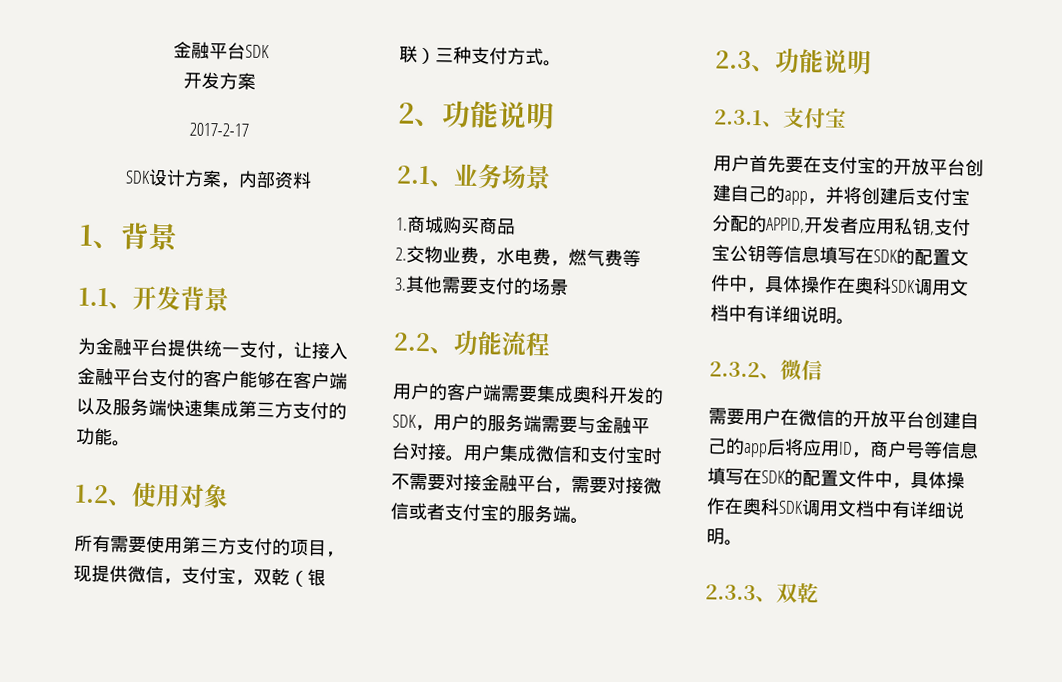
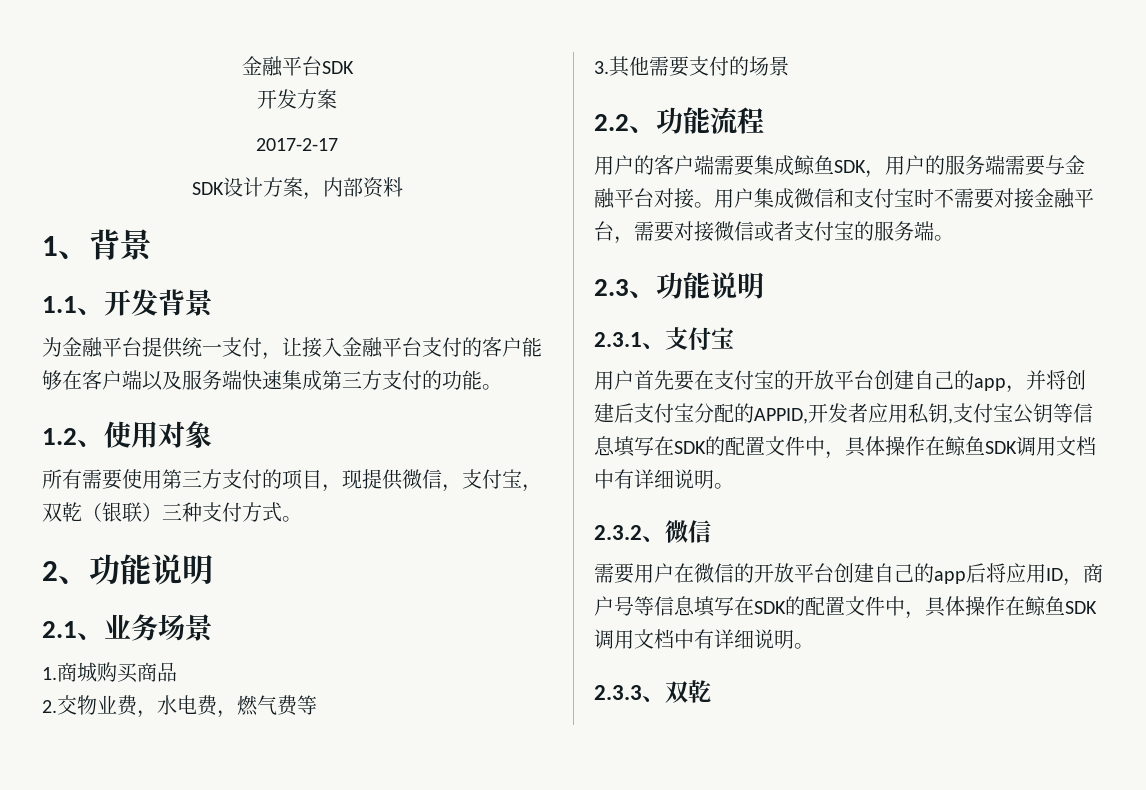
- 用户的客户端需要集成奥科开发的SDK，用户的服务端需要与金融平台对接。
+ 用户的客户端需要集成鲸鱼SDK，用户的服务端需要与金融平台对接。
- 用户首先要在支付宝的开放平台创建自己的app，并将创建后支付宝分配的APPID,开发者应用私钥,支付宝公钥等信息填写在SDK的配置文件中，具体操作在奥科SDK调用文档中有详细说明。
+ 用户首先要在支付宝的开放平台创建自己的app，并将创建后支付宝分配的APPID,开发者应用私钥,支付宝公钥等信息填写在SDK的配置文件中，具体操作在鲸鱼SDK调用文档中有详细说明。
- 需要用户在微信的开放平台创建自己的app后将应用ID，商户号等信息填写在SDK的配置文件中，具体操作在奥科SDK调用文档中有详细说明。
+ 需要用户在微信的开放平台创建自己的app后将应用ID，商户号等信息填写在SDK的配置文件中，具体操作在鲸鱼SDK调用文档中有详细说明。

